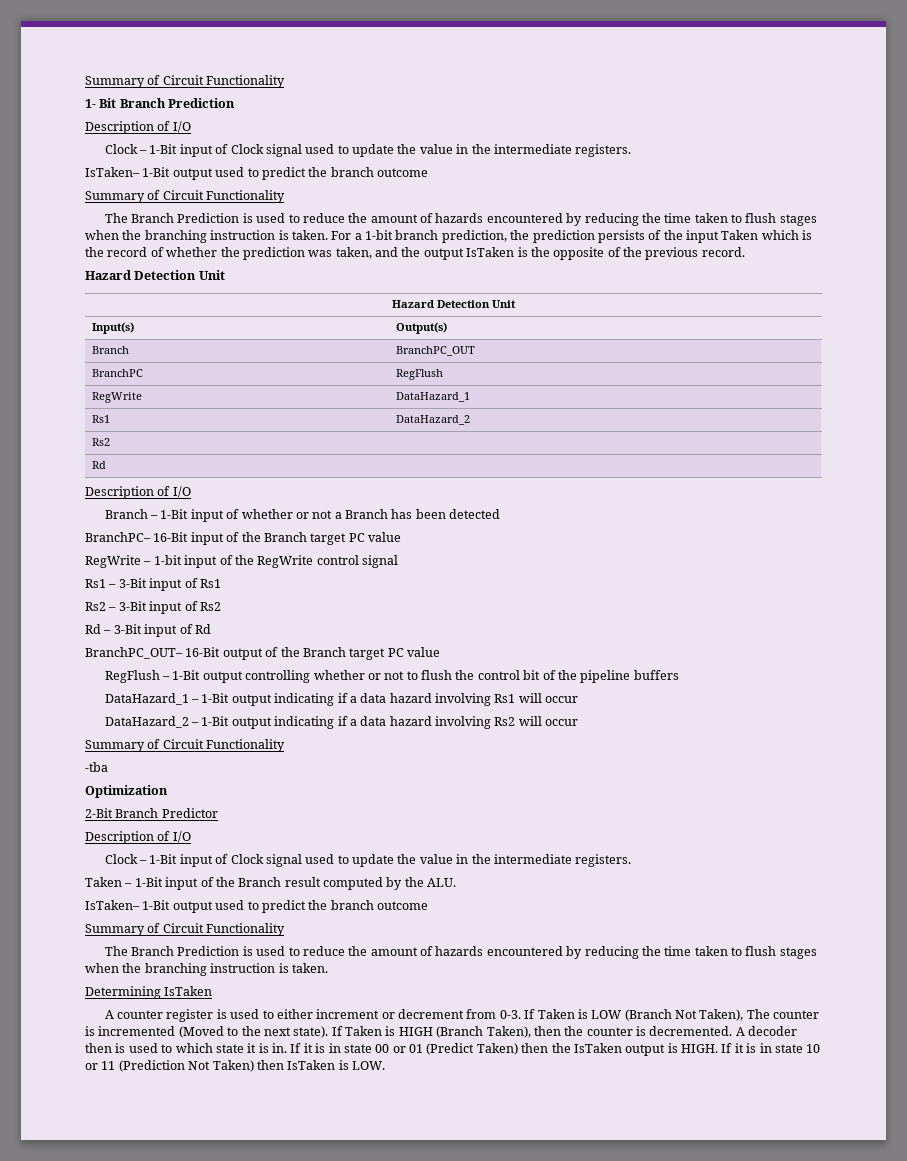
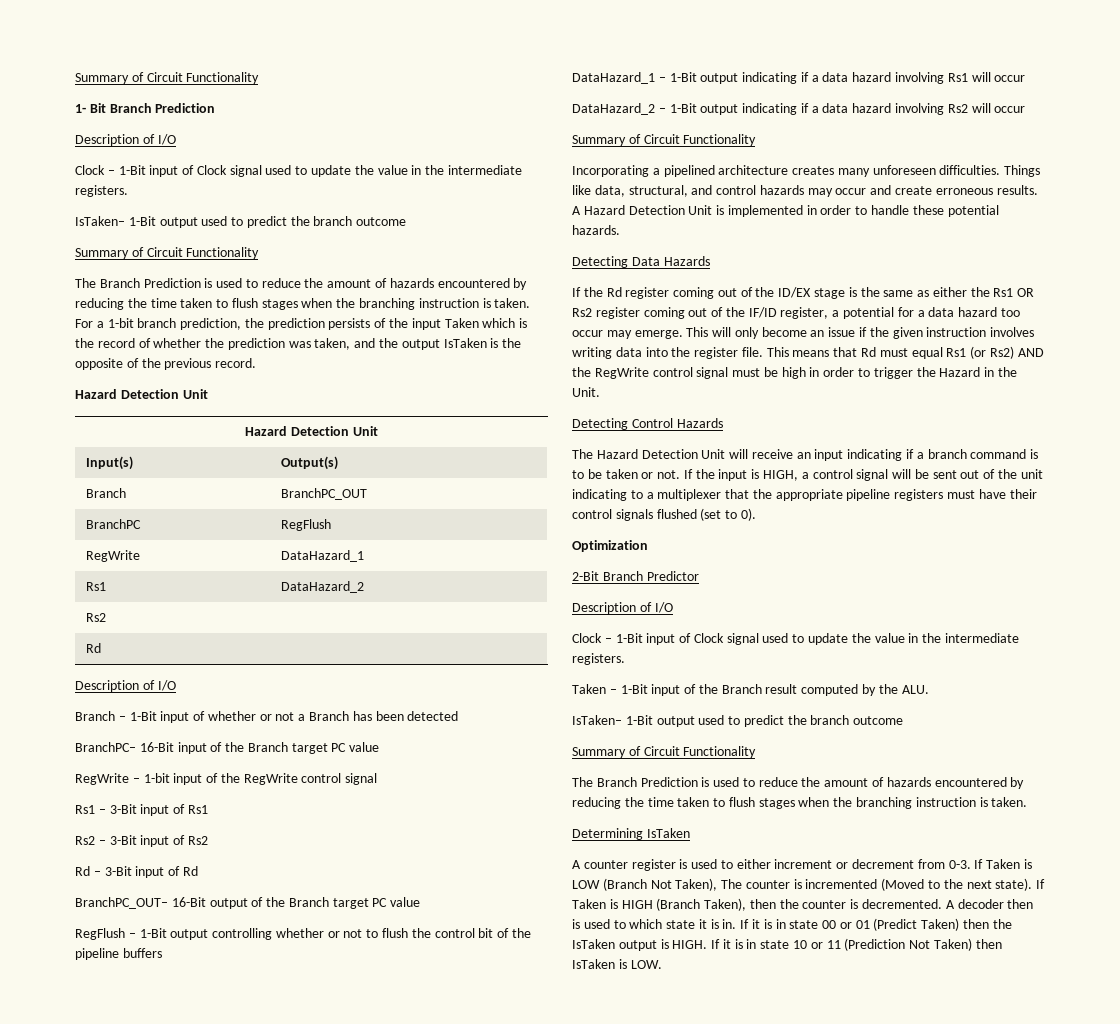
- -tba
+ Incorporating a pipelined architecture creates many unforeseen difficulties. Things like data, structural, and control hazards may occur and create erroneous results. A Hazard Detection Unit is implemented in order to handle these potential hazards.
+ Detecting Data Hazards
+ If the Rd register coming out of the ID/EX stage is the same as either the Rs1 OR Rs2 register coming out of the IF/ID register, a potential for a data hazard too occur may emerge. This will only become an issue if the given instruction involves writing data into the register file. This means that Rd must equal Rs1 (or Rs2) AND the RegWrite control signal must be high in order to trigger the Hazard in the Unit.
+ Detecting Control Hazards
+ The Hazard Detection Unit will receive an input indicating if a branch command is to be taken or not. If the input is HIGH, a control signal will be sent out of the unit indicating to a multiplexer that the appropriate pipeline registers must have their control signals flushed (set to 0).

